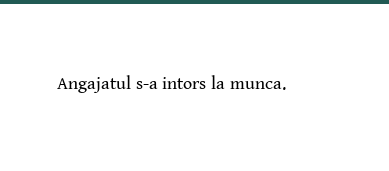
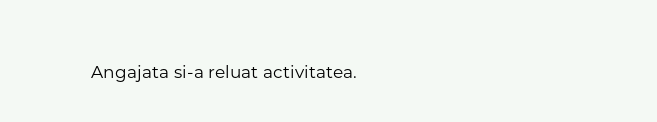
- Angajatul s-a intors la munca.
+ Angajata si-a reluat activitatea.

